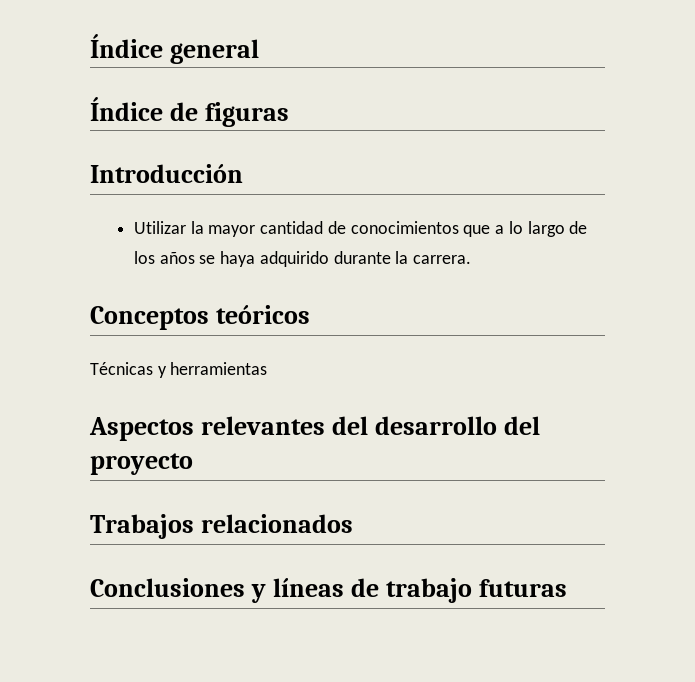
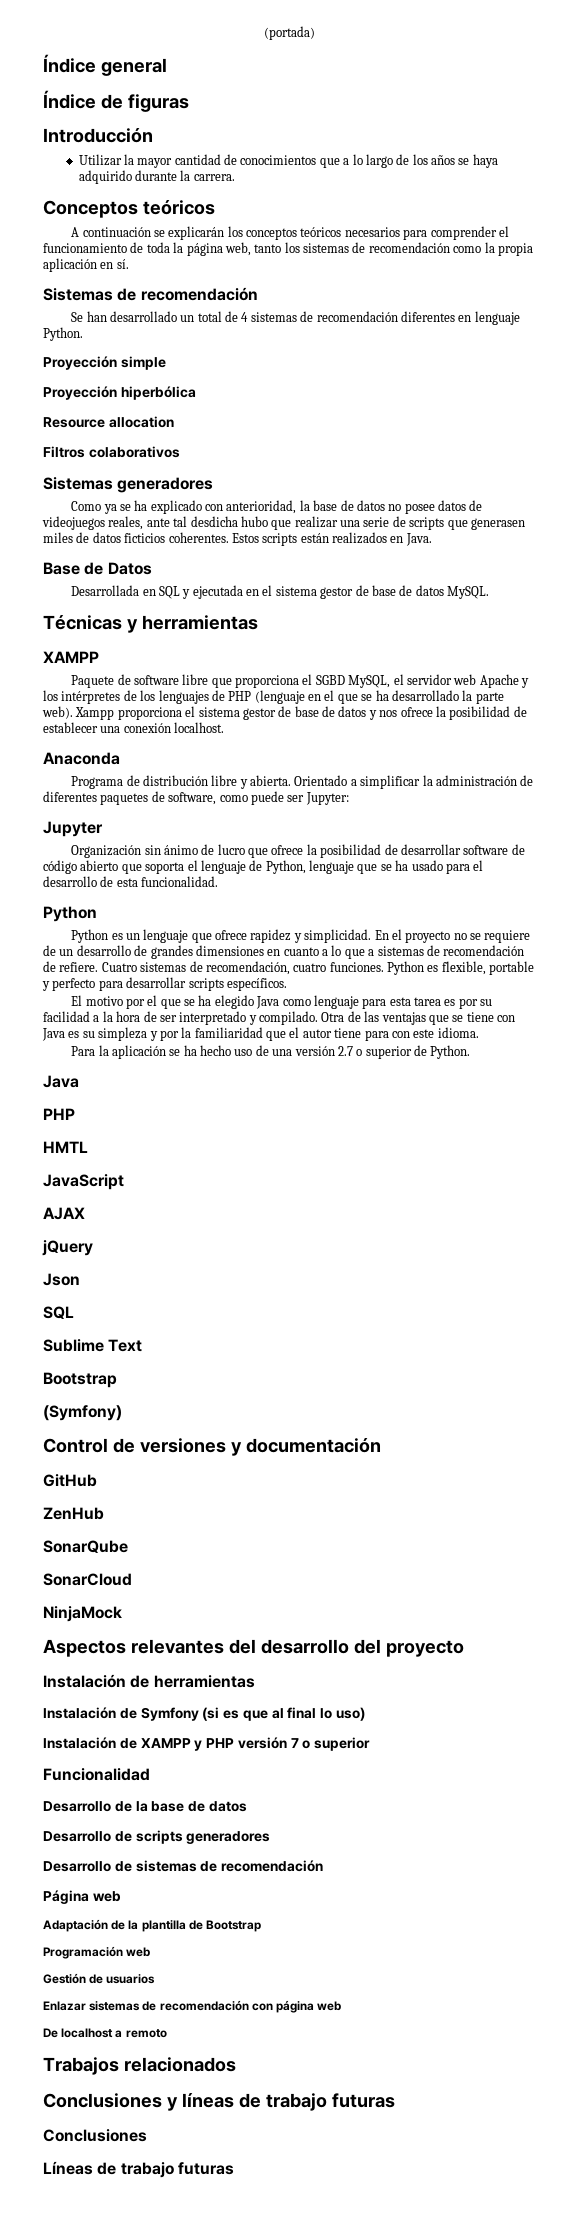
+ (portada)
+ A continuación se explicarán los conceptos teóricos necesarios para comprender el funcionamiento de toda la página web, tanto los sistemas de recomendación como la propia aplicación en sí.
+ Sistemas de recomendación
+ Se han desarrollado un total de 4 sistemas de recomendación diferentes en lenguaje Python.
+ Proyección simple
+ Proyección hiperbólica
+ Resource allocation
+ Filtros colaborativos
+ Sistemas generadores
+ Como ya se ha explicado con anterioridad, la base de datos no posee datos de videojuegos reales, ante tal desdicha hubo que realizar una serie de scripts que generasen miles de datos ficticios coherentes. Estos scripts están realizados en Java.
+ Base de Datos
+ Desarrollada en SQL y ejecutada en el sistema gestor de base de datos MySQL.
  Técnicas y herramientas
+ XAMPP
+ Paquete de software libre que proporciona el SGBD MySQL, el servidor web Apache y los intérpretes de los lenguajes de PHP (lenguaje en el que se ha desarrollado la parte web). Xampp proporciona el sistema gestor de base de datos y nos ofrece la posibilidad de establecer una conexión localhost.
+ Anaconda
+ Programa de distribución libre y abierta. Orientado a simplificar la administración de diferentes paquetes de software, como puede ser Jupyter:
+ Jupyter
+ Organización sin ánimo de lucro que ofrece la posibilidad de desarrollar software de código abierto que soporta el lenguaje de Python, lenguaje que se ha usado para el desarrollo de esta funcionalidad.
+ Python
+ Python es un lenguaje que ofrece rapidez y simplicidad. En el proyecto no se requiere de un desarrollo de grandes dimensiones en cuanto a lo que a sistemas de recomendación de refiere. Cuatro sistemas de recomendación, cuatro funciones. Python es flexible, portable y perfecto para desarrollar scripts específicos.
+ El motivo por el que se ha elegido Java como lenguaje para esta tarea es por su facilidad a la hora de ser interpretado y compilado. Otra de las ventajas que se tiene con Java es su simpleza y por la familiaridad que el autor tiene para con este idioma.
+ Para la aplicación se ha hecho uso de una versión 2.7 o superior de Python.
+ Java
+ PHP
+ HMTL
+ JavaScript
+ AJAX
+ jQuery
+ Json
+ SQL
+ Sublime Text
+ Bootstrap
+ (Symfony)
+ Control de versiones y documentación
+ GitHub
+ ZenHub
+ SonarQube
+ SonarCloud
+ NinjaMock
+ Instalación de herramientas
+ Instalación de Symfony (si es que al final lo uso)
+ Instalación de XAMPP y PHP versión 7 o superior
+ Funcionalidad
+ Desarrollo de la base de datos
+ Desarrollo de scripts generadores
+ Desarrollo de sistemas de recomendación
+ Página web
+ Adaptación de la plantilla de Bootstrap
+ Programación web
+ Gestión de usuarios
+ Enlazar sistemas de recomendación con página web
+ De localhost a remoto
  Conclusiones y líneas de trabajo futuras
+ Conclusiones
+ Líneas de trabajo futuras

